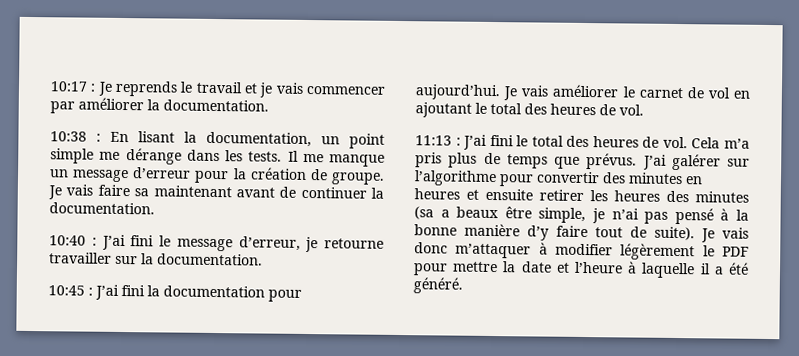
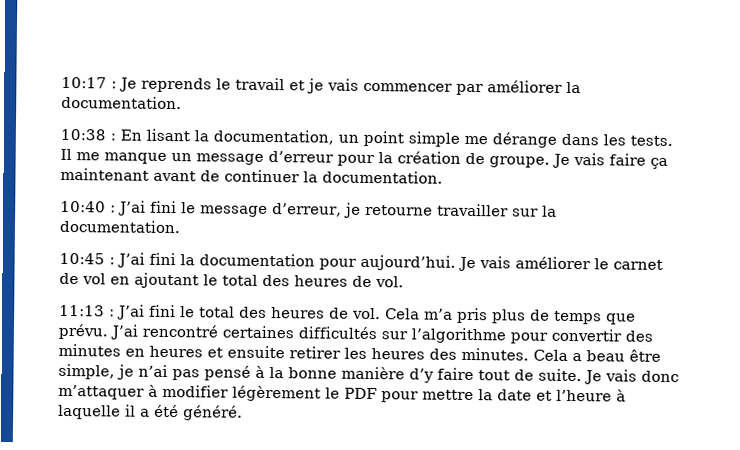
- Je vais faire sa maintenant avant de continuer la documentation.
+ Je vais faire ça maintenant avant de continuer la documentation.
- 11:13 : J’ai fini le total des heures de vol. Cela m’a pris plus de temps que prévus. J’ai galérer sur l’algorithme pour convertir des minutes en heures et ensuite retirer les heures des minutes (sa a beaux être simple, je n’ai pas pensé à la bonne manière d’y faire tout de suite).
+ 11:13 : J’ai fini le total des heures de vol. Cela m’a pris plus de temps que prévu. J’ai rencontré certaines difficultés sur l’algorithme pour convertir des minutes en heures et ensuite retirer les heures des minutes. Cela a beau être simple, je n’ai pas pensé à la bonne manière d’y faire tout de suite.

